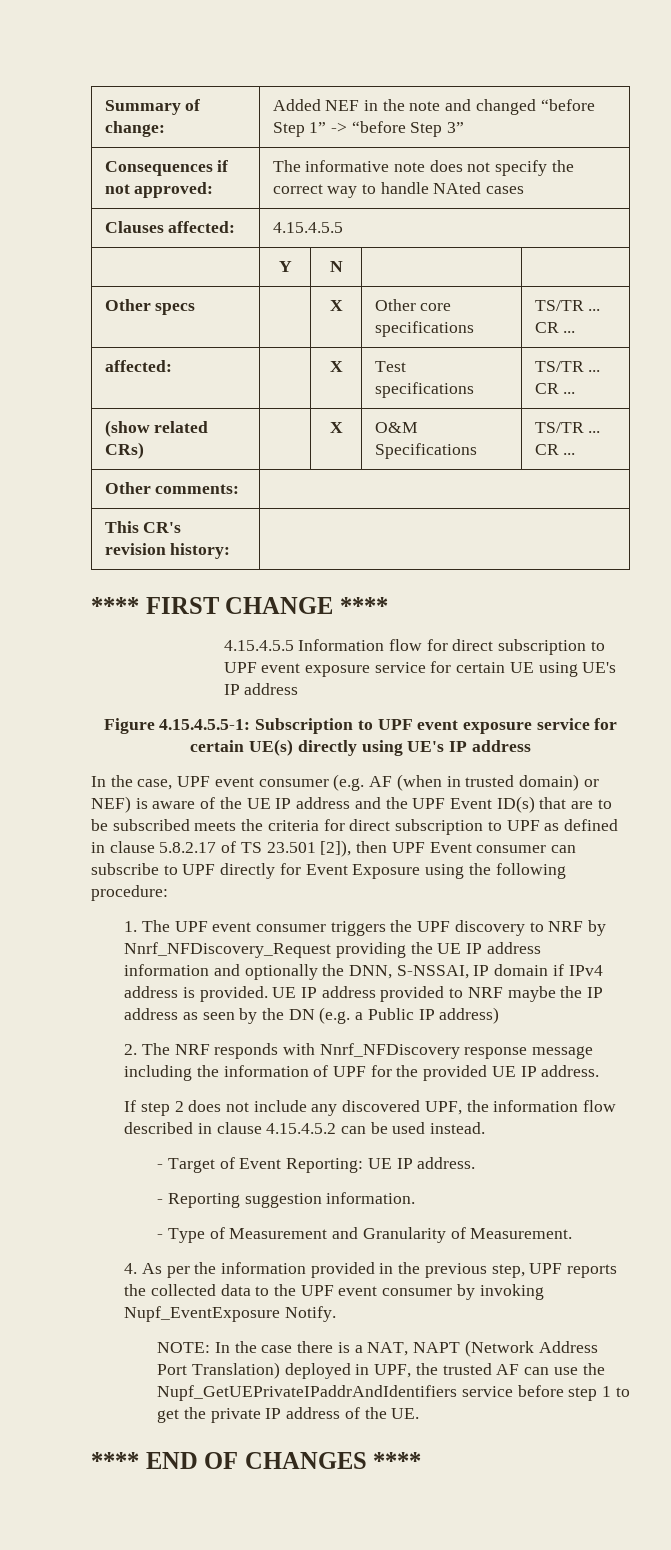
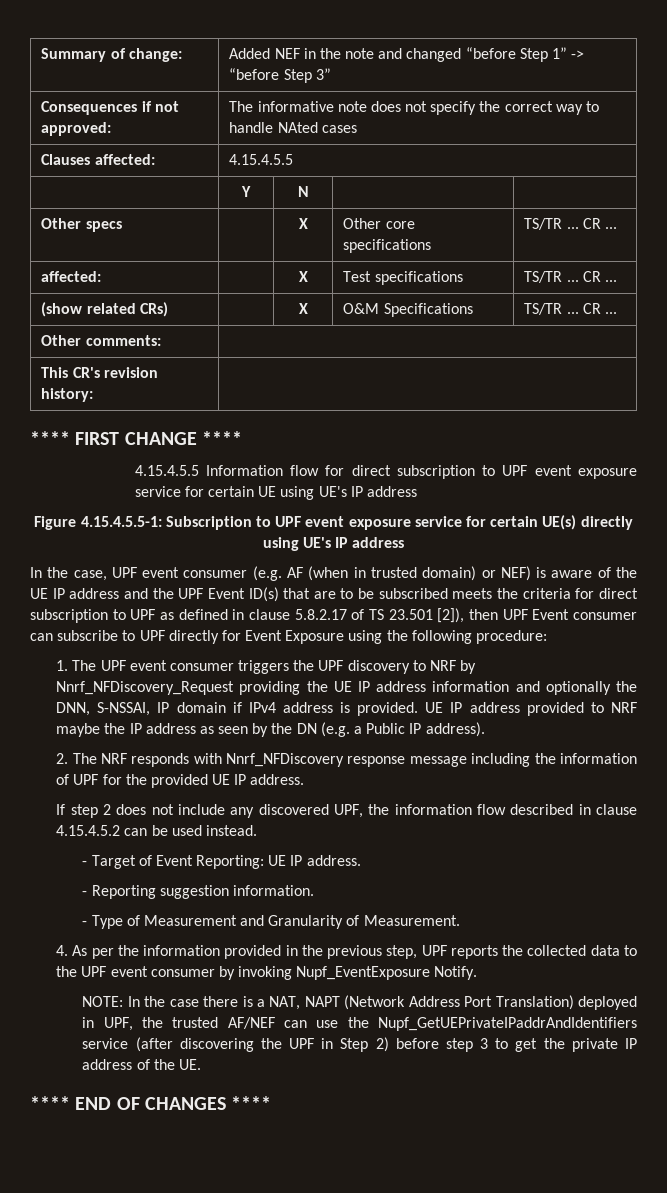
- UE IP address provided to NRF maybe the IP address as seen by the DN (e.g. a Public IP address)
+ UE IP address provided to NRF maybe the IP address as seen by the DN (e.g. a Public IP address).
- NOTE: In the case there is a NAT, NAPT (Network Address Port Translation) deployed in UPF, the trusted AF can use the Nupf_GetUEPrivateIPaddrAndIdentifiers service before step 1 to get the private IP address of the UE.
+ NOTE: In the case there is a NAT, NAPT (Network Address Port Translation) deployed in UPF, the trusted AF/NEF can use the Nupf_GetUEPrivateIPaddrAndIdentifiers service (after discovering the UPF in Step 2) before step 3 to get the private IP address of the UE.

